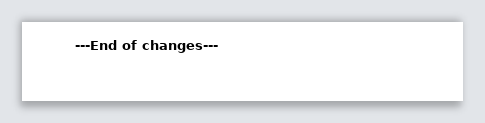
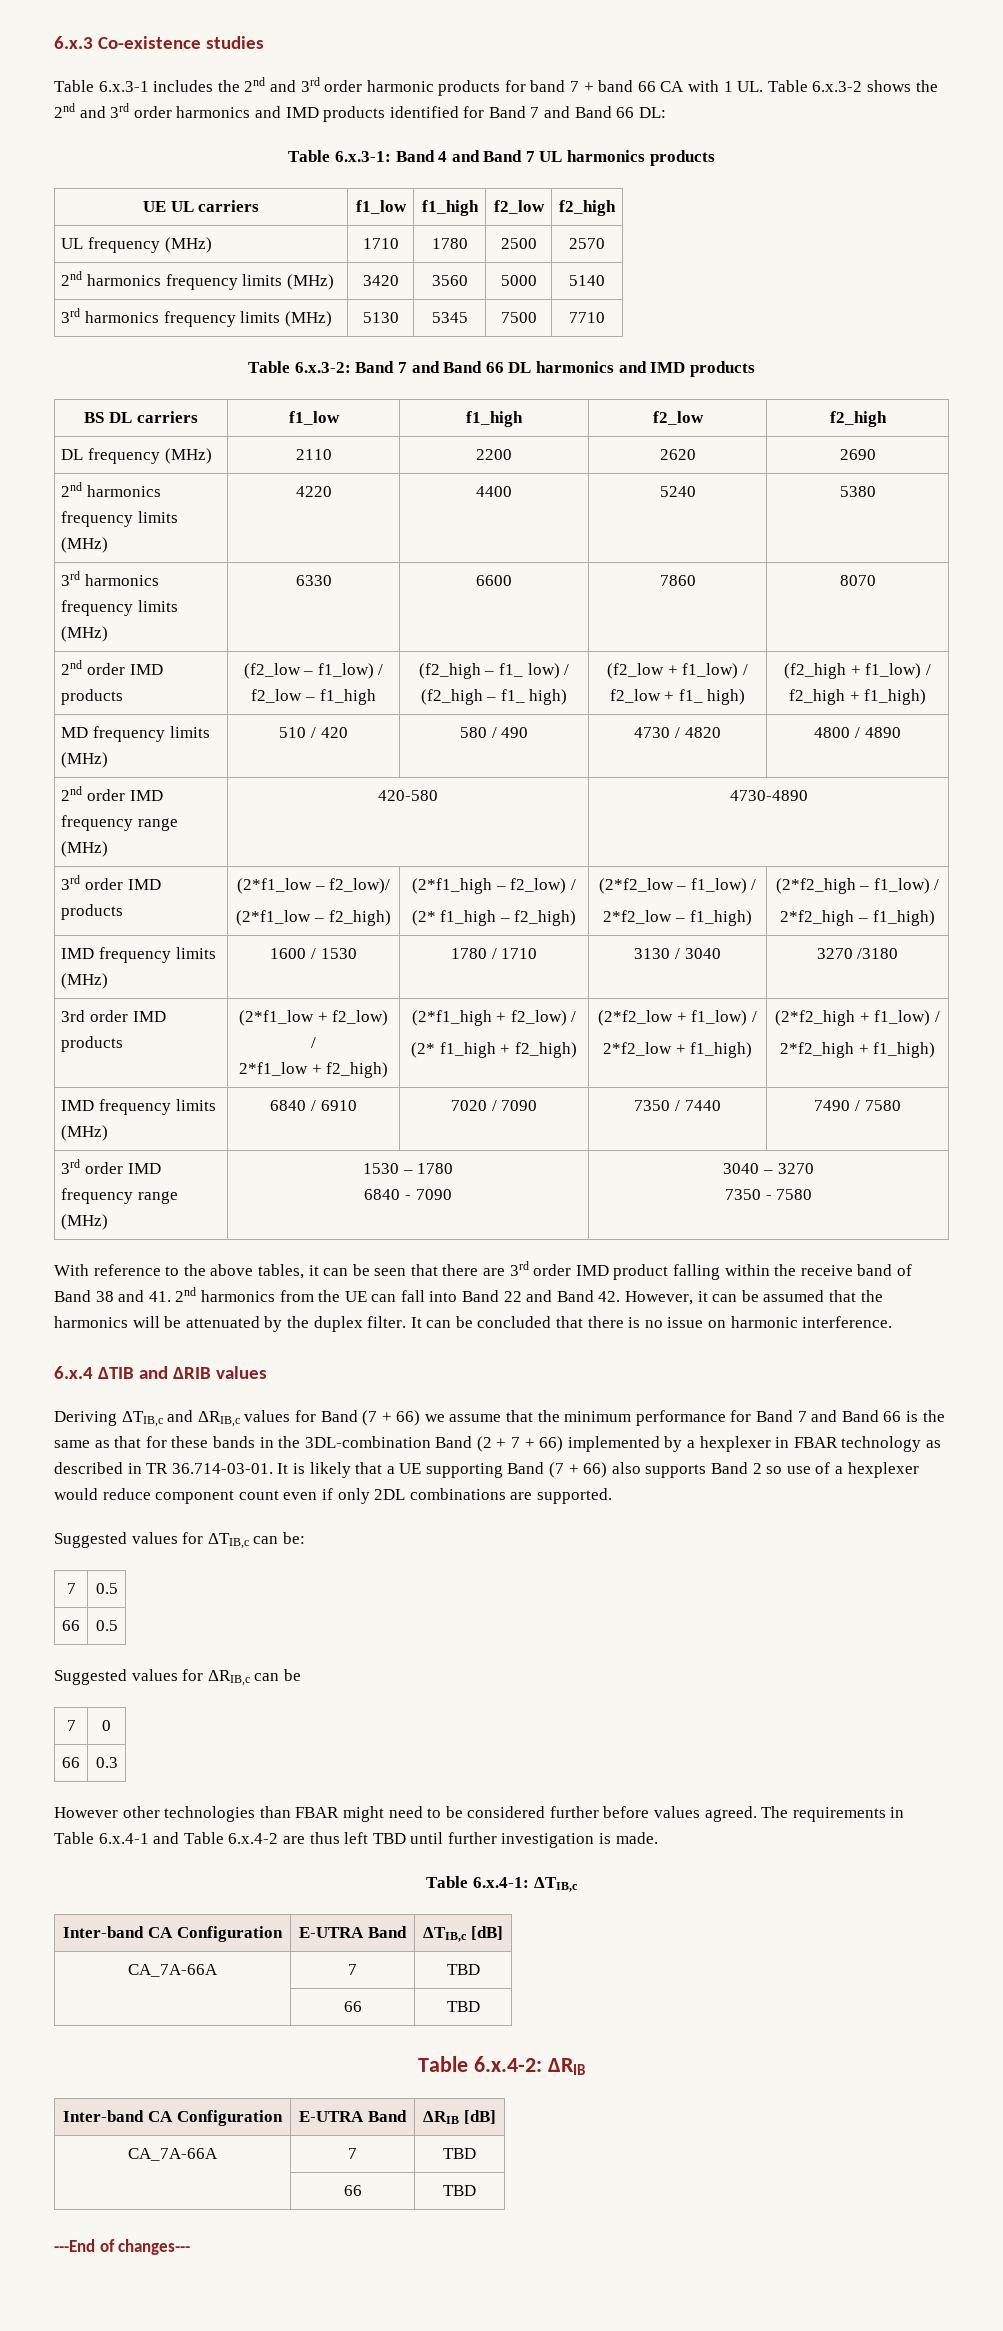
+ 6.x.3 Co-existence studies
+ Table 6.x.3-1 includes the 2nd and 3rd order harmonic products for band 7 + band 66 CA with 1 UL. Table 6.x.3-2 shows the 2nd and 3rd order harmonics and IMD products identified for Band 7 and Band 66 DL:
+ Table 6.x.3-1: Band 4 and Band 7 UL harmonics products
+ UE UL carriers | f1_low | f1_high | f2_low | f2_high
+ UL frequency (MHz) | 1710 | 1780 | 2500 | 2570
+ 2nd harmonics frequency limits (MHz) | 3420 | 3560 | 5000 | 5140
+ 3rd harmonics frequency limits (MHz) | 5130 | 5345 | 7500 | 7710
+ Table 6.x.3-2: Band 7 and Band 66 DL harmonics and IMD products
+ BS DL carriers | f1_low | f1_high | f2_low | f2_high
+ DL frequency (MHz) | 2110 | 2200 | 2620 | 2690
+ 2nd harmonics frequency limits (MHz) | 4220 | 4400 | 5240 | 5380
+ 3rd harmonics frequency limits (MHz) | 6330 | 6600 | 7860 | 8070
+ 2nd order IMD products | (f2_low – f1_low) / f2_low – f1_high | (f2_high – f1_ low) / (f2_high – f1_ high) | (f2_low + f1_low) / f2_low + f1_ high) | (f2_high + f1_low) / f2_high + f1_high)
+ MD frequency limits (MHz) | 510 / 420 | 580 / 490 | 4730 / 4820 | 4800 / 4890
+ 2nd order IMD frequency range (MHz) | 420-580 | 4730-4890
+ 3rd order IMD products | (2*f1_low – f2_low)/
+ (2*f1_low – f2_high) | (2*f1_high – f2_low) /
+ (2* f1_high – f2_high) | (2*f2_low – f1_low) /
+ 2*f2_low – f1_high) | (2*f2_high – f1_low) /
+ 2*f2_high – f1_high)
+ IMD frequency limits (MHz) | 1600 / 1530 | 1780 / 1710 | 3130 / 3040 | 3270 /3180
+ 3rd order IMD products | (2*f1_low + f2_low) /
+ 2*f1_low + f2_high) | (2*f1_high + f2_low) /
+ (2* f1_high + f2_high) | (2*f2_low + f1_low) /
+ 2*f2_low + f1_high) | (2*f2_high + f1_low) /
+ 2*f2_high + f1_high)
+ IMD frequency limits (MHz) | 6840 / 6910 | 7020 / 7090 | 7350 / 7440 | 7490 / 7580
+ 3rd order IMD frequency range (MHz) | 1530 – 1780
+ 6840 - 7090 | 3040 – 3270
+ 7350 - 7580
+ With reference to the above tables, it can be seen that there are 3rd order IMD product falling within the receive band of Band 38 and 41. 2nd harmonics from the UE can fall into Band 22 and Band 42. However, it can be assumed that the harmonics will be attenuated by the duplex filter. It can be concluded that there is no issue on harmonic interference.
+ 6.x.4 ∆TIB and ∆RIB values
+ Deriving ΔTIB,c and ΔRIB,c values for Band (7 + 66) we assume that the minimum performance for Band 7 and Band 66 is the same as that for these bands in the 3DL-combination Band (2 + 7 + 66) implemented by a hexplexer in FBAR technology as described in TR 36.714-03-01. It is likely that a UE supporting Band (7 + 66) also supports Band 2 so use of a hexplexer would reduce component count even if only 2DL combinations are supported.
+ Suggested values for ΔTIB,c can be:
+ 7 | 0.5
+ 66 | 0.5
+ Suggested values for ΔRIB,c can be
+ 7 | 0
+ 66 | 0.3
+ However other technologies than FBAR might need to be considered further before values agreed. The requirements in Table 6.x.4-1 and Table 6.x.4-2 are thus left TBD until further investigation is made.
+ Table 6.x.4-1: ΔTIB,c
+ Inter-band CA Configuration | E-UTRA Band | ΔTIB,c [dB]
+ CA_7A-66A | 7 | TBD
+ | 66 | TBD
+ Table 6.x.4-2: ΔRIB
+ Inter-band CA Configuration | E-UTRA Band | ΔRIB [dB]
+ CA_7A-66A | 7 | TBD
+ | 66 | TBD

